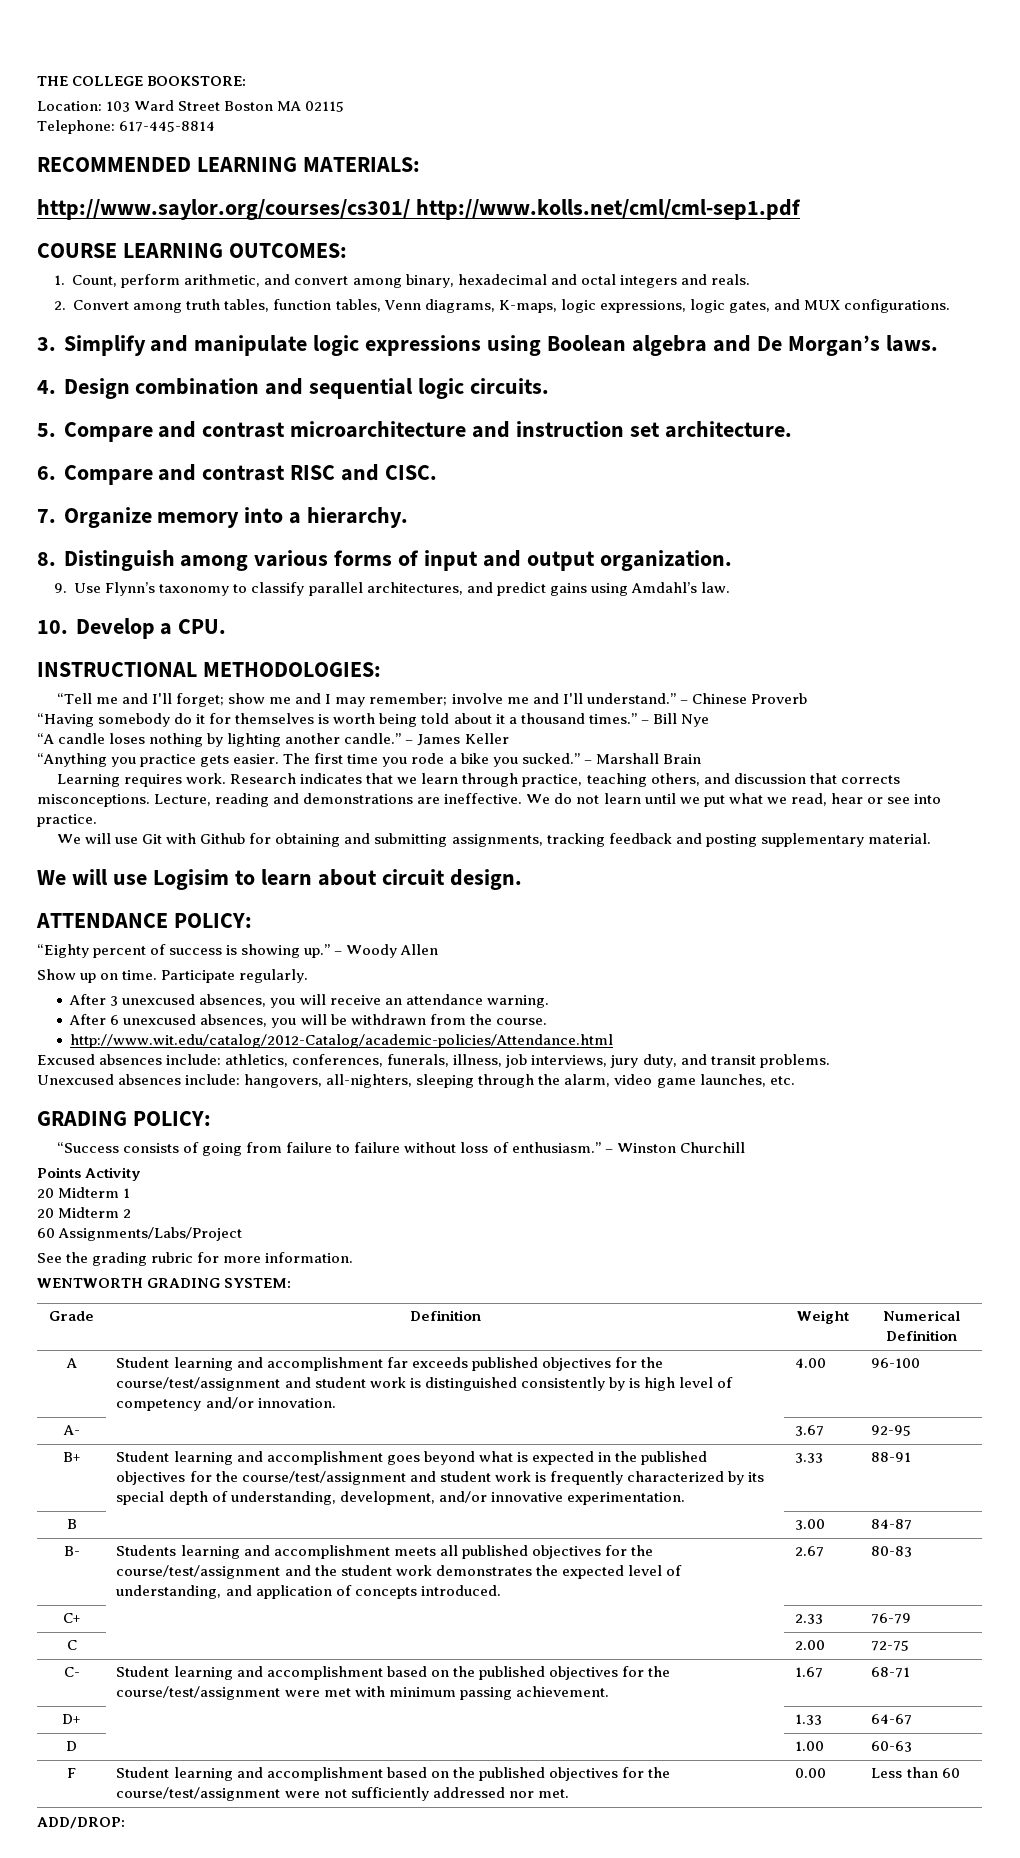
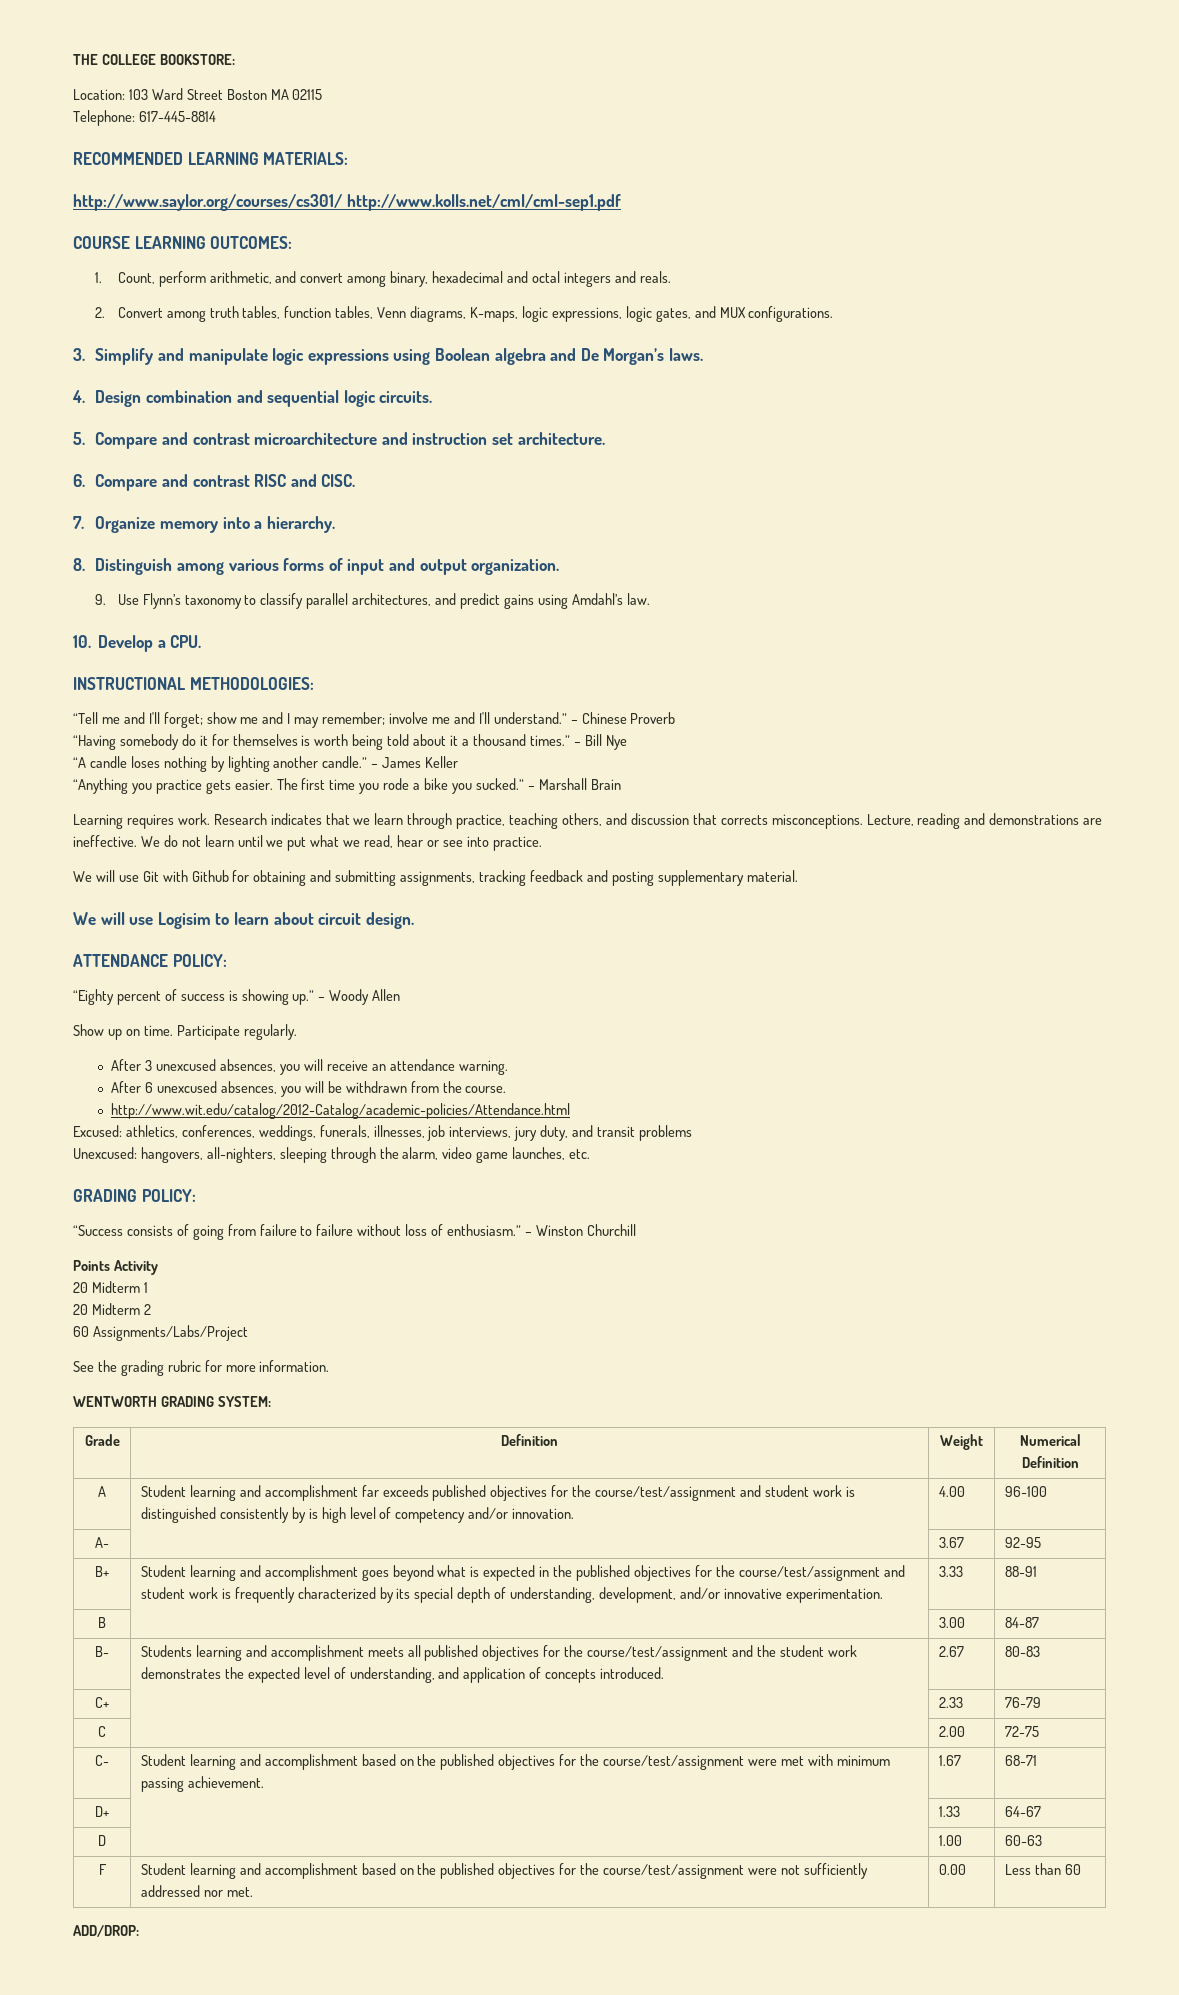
- Excused absences include: athletics, conferences, funerals, illness, job interviews, jury duty, and transit problems.
- Unexcused absences include: hangovers, all-nighters, sleeping through the alarm, video game launches, etc.
+ Excused: athletics, conferences, weddings, funerals, illnesses, job interviews, jury duty, and transit problems
+ Unexcused: hangovers, all-nighters, sleeping through the alarm, video game launches, etc.

